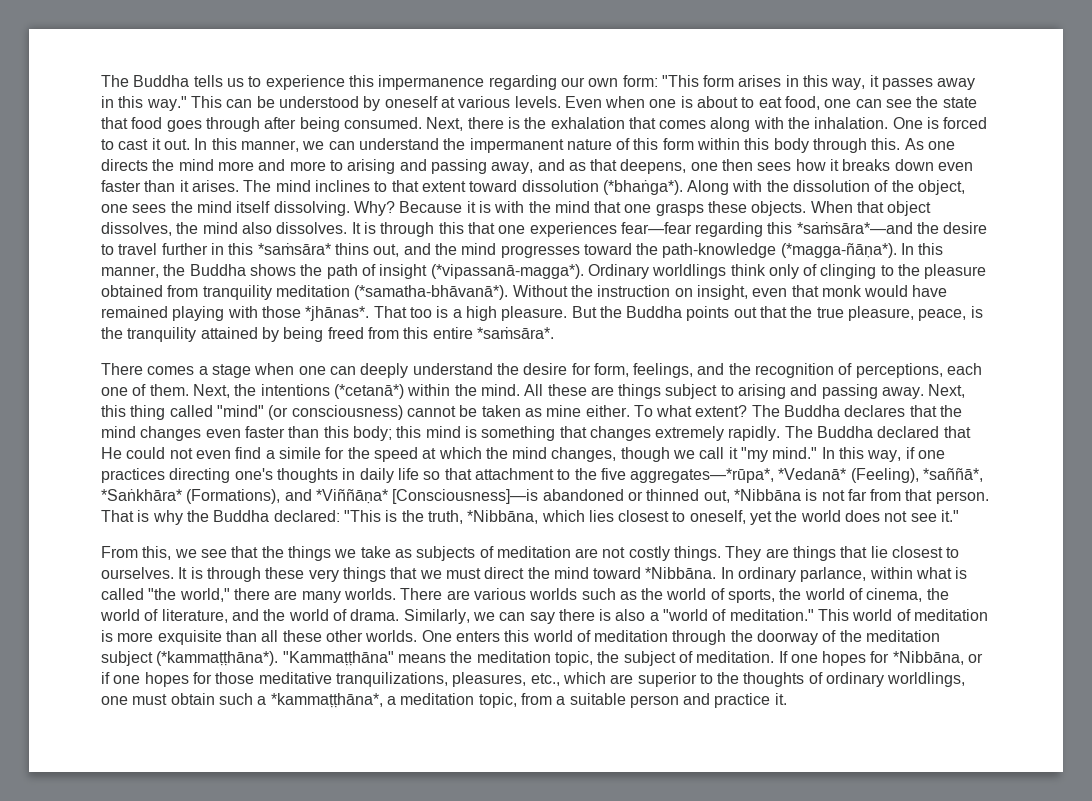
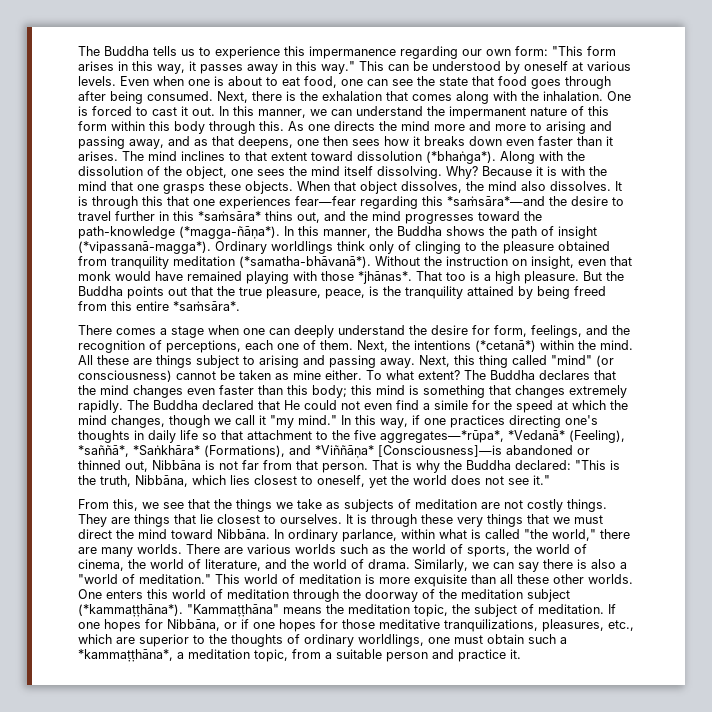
- In this way, if one practices directing one's thoughts in daily life so that attachment to the five aggregates—*rūpa*, *Vedanā* (Feeling), *saññā*, *Saṅkhāra* (Formations), and *Viññāṇa* [Consciousness]—is abandoned or thinned out, *Nibbāna is not far from that person.
+ In this way, if one practices directing one's thoughts in daily life so that attachment to the five aggregates—*rūpa*, *Vedanā* (Feeling), *saññā*, *Saṅkhāra* (Formations), and *Viññāṇa* [Consciousness]—is abandoned or thinned out, Nibbāna is not far from that person.
- That is why the Buddha declared: "This is the truth, *Nibbāna, which lies closest to oneself, yet the world does not see it."
+ That is why the Buddha declared: "This is the truth, Nibbāna, which lies closest to oneself, yet the world does not see it."
- It is through these very things that we must direct the mind toward *Nibbāna.
+ It is through these very things that we must direct the mind toward Nibbāna.
- If one hopes for *Nibbāna, or if one hopes for those meditative tranquilizations, pleasures, etc., which are superior to the thoughts of ordinary worldlings, one must obtain such a *kammaṭṭhāna*, a meditation topic, from a suitable person and practice it.
+ If one hopes for Nibbāna, or if one hopes for those meditative tranquilizations, pleasures, etc., which are superior to the thoughts of ordinary worldlings, one must obtain such a *kammaṭṭhāna*, a meditation topic, from a suitable person and practice it.

